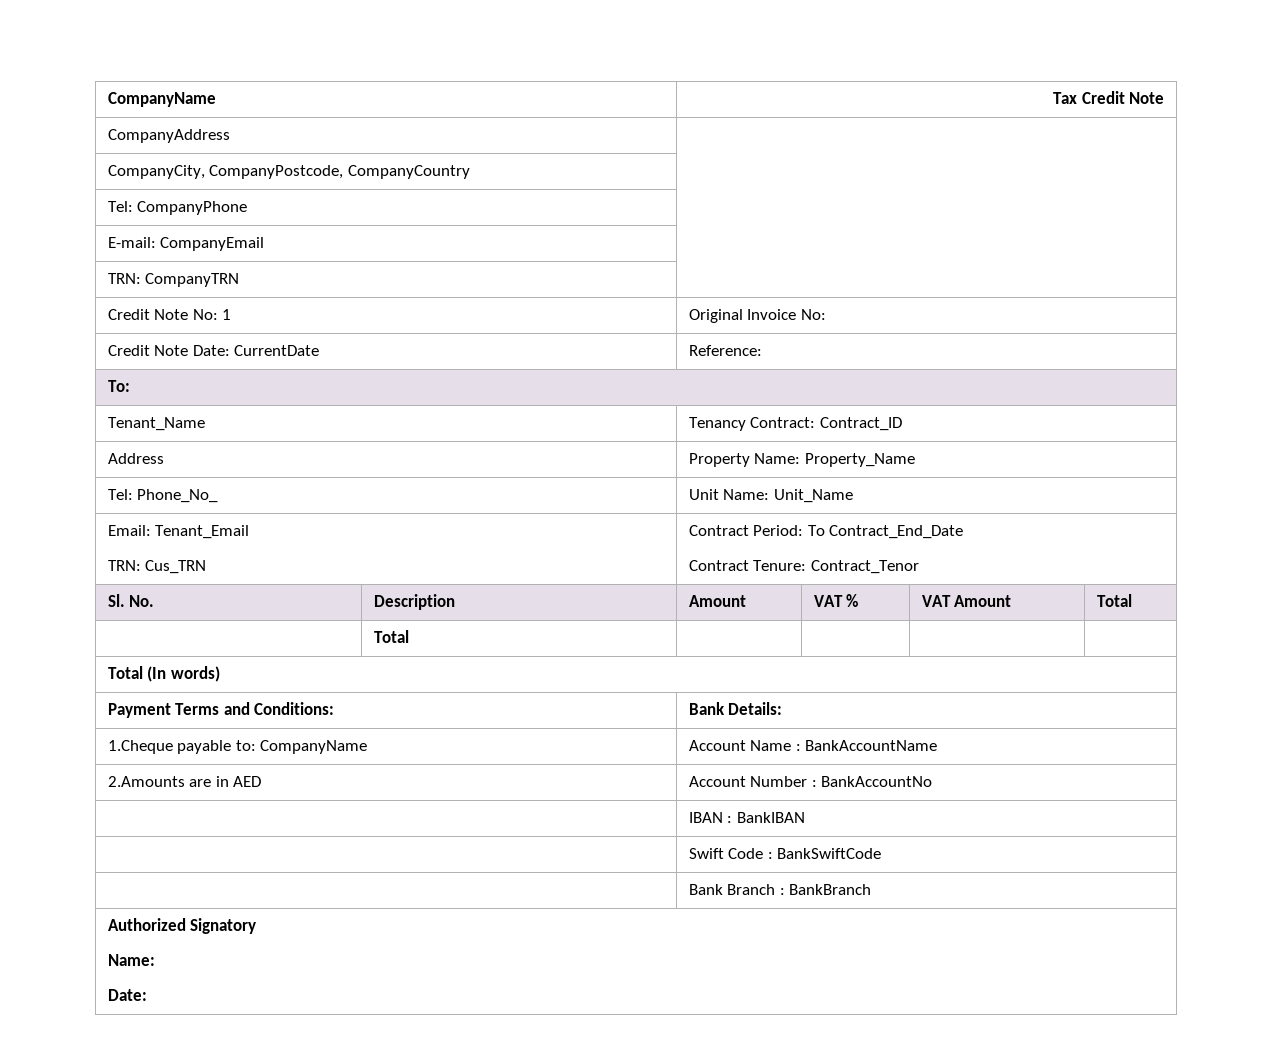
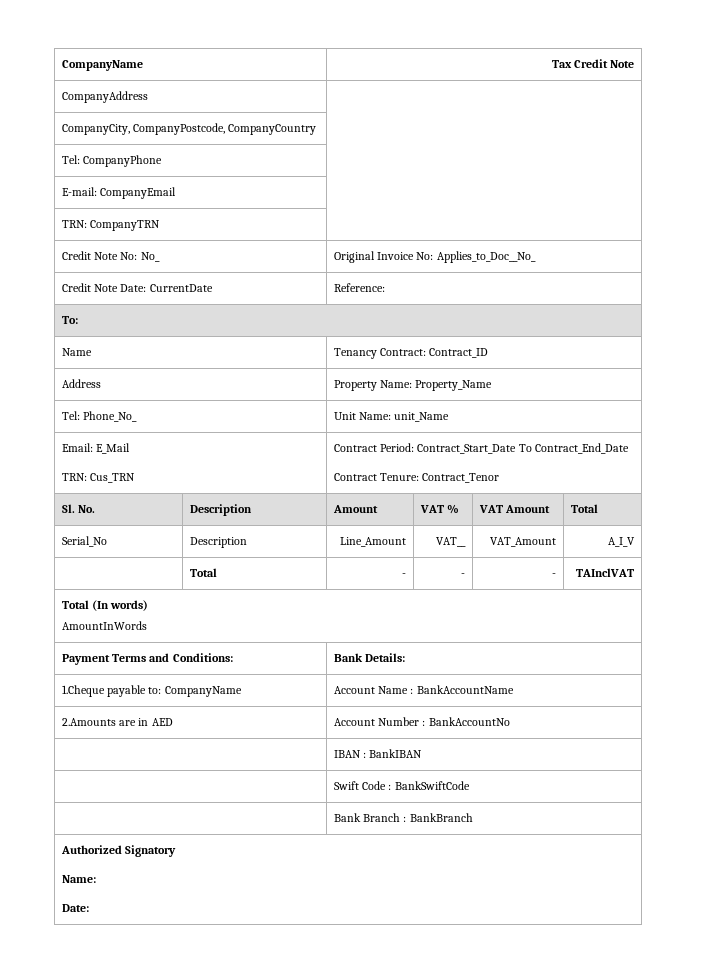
- Credit Note No: 1 | Original Invoice No:
+ Credit Note No: No_ | Original Invoice No: Applies_to_Doc__No_
- Tenant_Name | Tenancy Contract: Contract_ID
+ Name | Tenancy Contract: Contract_ID
- Tel: Phone_No_ | Unit Name: Unit_Name
+ Tel: Phone_No_ | Unit Name: unit_Name
- Email: Tenant_Email
- TRN: Cus_TRN | Contract Period: To Contract_End_Date
+ Email: E_Mail
+ TRN: Cus_TRN | Contract Period: Contract_Start_Date To Contract_End_Date
- | Total | | | |
+ Serial_No | Description | Line_Amount | VAT__ | VAT_Amount | A_I_V
+ | Total | - | - | - | TAInclVAT
  Total (In words)
+ AmountInWords

